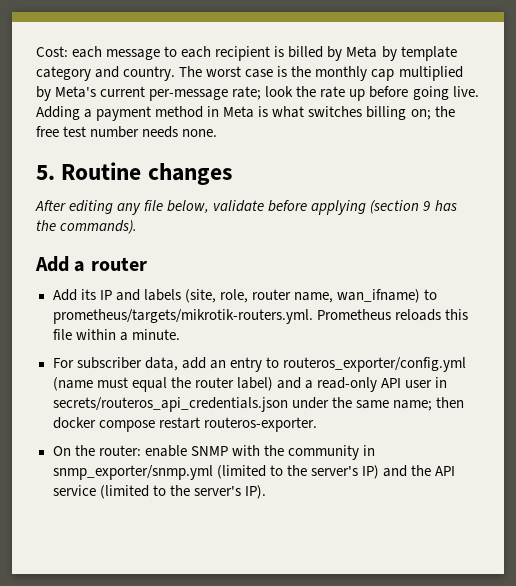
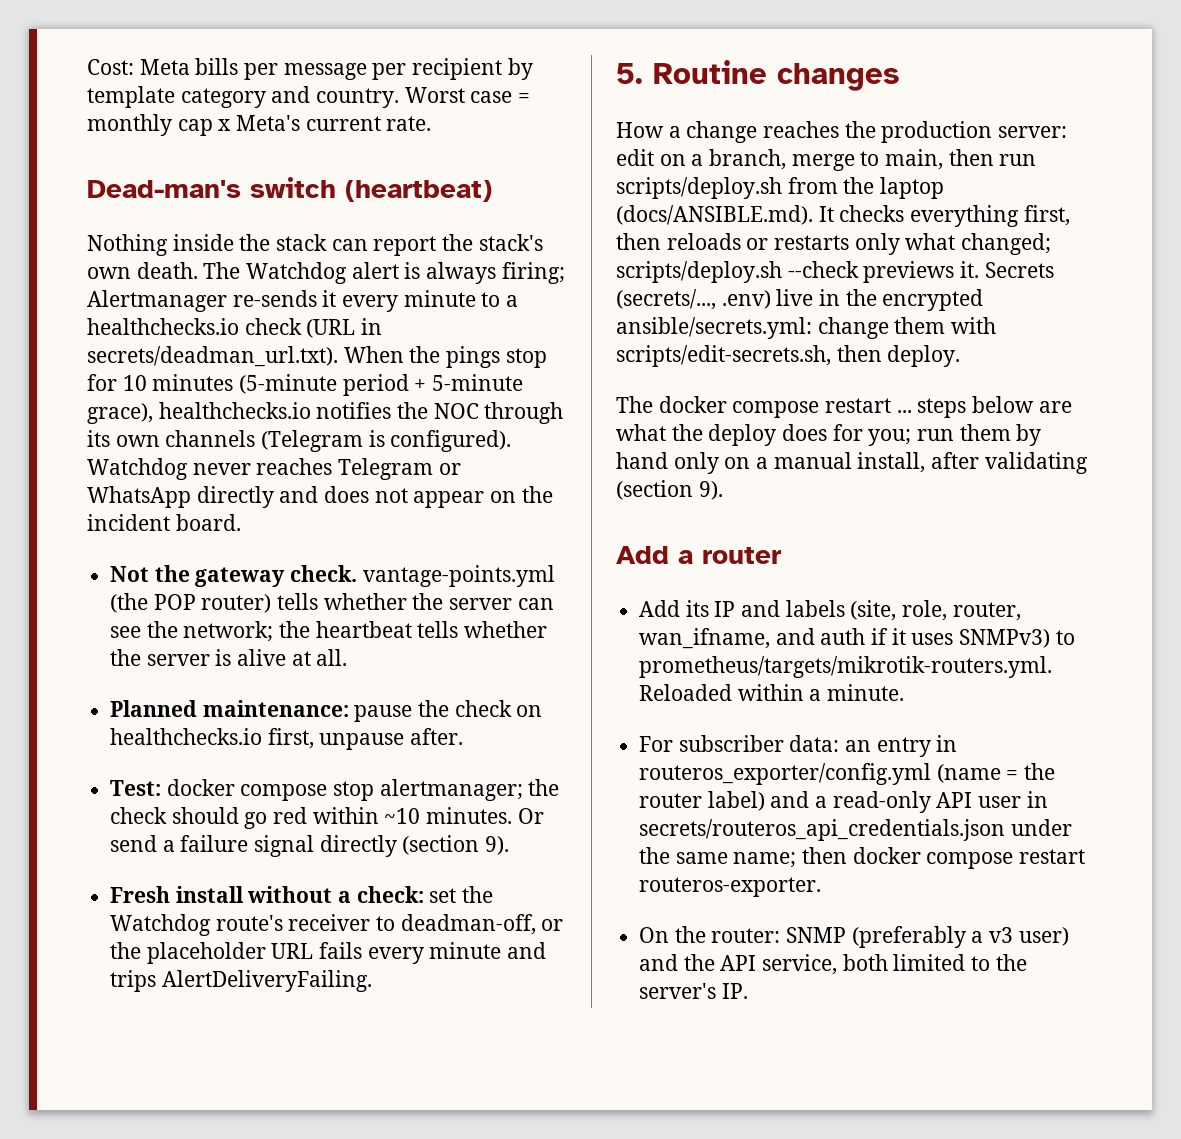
- Cost: each message to each recipient is billed by Meta by template category and country.
+ Cost: Meta bills per message per recipient by template category and country.
- The worst case is the monthly cap multiplied by Meta's current per-message rate; look the rate up before going live. Adding a payment method in Meta is what switches billing on; the free test number needs none.
+ Worst case = monthly cap x Meta's current rate.
+ Dead-man's switch (heartbeat)
+ Nothing inside the stack can report the stack's own death. The Watchdog alert is always firing; Alertmanager re-sends it every minute to a healthchecks.io check (URL in secrets/deadman_url.txt). When the pings stop for 10 minutes (5-minute period + 5-minute grace), healthchecks.io notifies the NOC through its own channels (Telegram is configured). Watchdog never reaches Telegram or WhatsApp directly and does not appear on the incident board.
+ Not the gateway check. vantage-points.yml (the POP router) tells whether the server can see the network; the heartbeat tells whether the server is alive at all.
+ Planned maintenance: pause the check on healthchecks.io first, unpause after.
+ Test: docker compose stop alertmanager; the check should go red within ~10 minutes. Or send a failure signal directly (section 9).
+ Fresh install without a check: set the Watchdog route's receiver to deadman-off, or the placeholder URL fails every minute and trips AlertDeliveryFailing.
  5. Routine changes
- After editing any file below, validate before applying (section 9 has the commands).
+ How a change reaches the production server: edit on a branch, merge to main, then run scripts/deploy.sh from the laptop (docs/ANSIBLE.md). It checks everything first, then reloads or restarts only what changed; scripts/deploy.sh --check previews it. Secrets (secrets/..., .env) live in the encrypted ansible/secrets.yml: change them with scripts/edit-secrets.sh, then deploy.
+ The docker compose restart ... steps below are what the deploy does for you; run them by hand only on a manual install, after validating (section 9).
- Add its IP and labels (site, role, router name, wan_ifname) to prometheus/targets/mikrotik-routers.yml. Prometheus reloads this file within a minute.
+ Add its IP and labels (site, role, router, wan_ifname, and auth if it uses SNMPv3) to prometheus/targets/mikrotik-routers.yml. Reloaded within a minute.
- For subscriber data, add an entry to routeros_exporter/config.yml (name must equal the router label) and a read-only API user in secrets/routeros_api_credentials.json under the same name; then docker compose restart routeros-exporter.
+ For subscriber data: an entry in routeros_exporter/config.yml (name = the router label) and a read-only API user in secrets/routeros_api_credentials.json under the same name; then docker compose restart routeros-exporter.
- On the router: enable SNMP with the community in snmp_exporter/snmp.yml (limited to the server's IP) and the API service (limited to the server's IP).
+ On the router: SNMP (preferably a v3 user) and the API service, both limited to the server's IP.

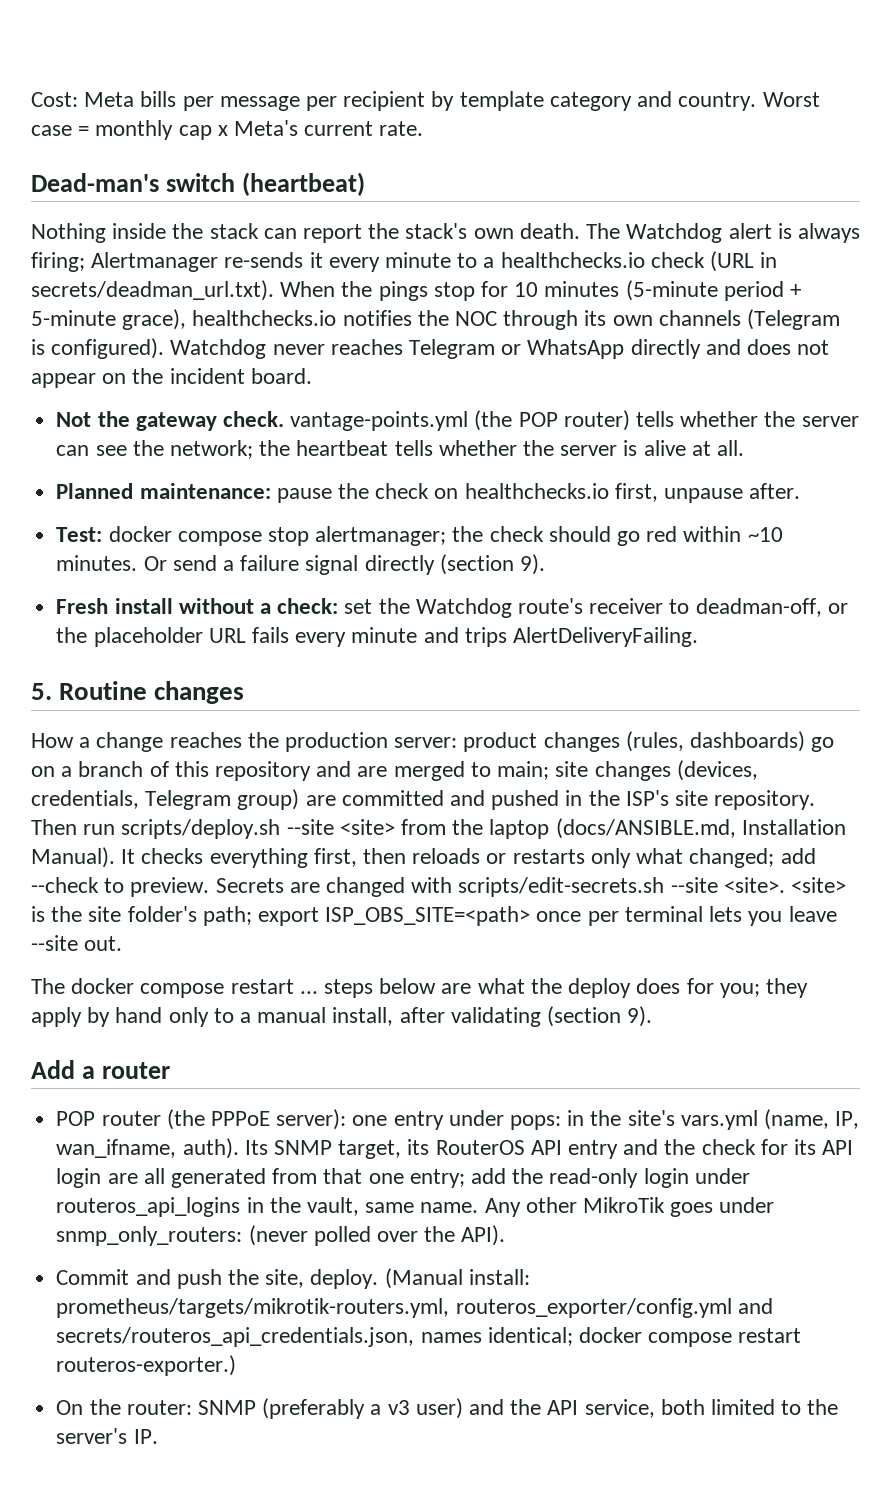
- How a change reaches the production server: edit on a branch, merge to main, then run scripts/deploy.sh from the laptop (docs/ANSIBLE.md). It checks everything first, then reloads or restarts only what changed; scripts/deploy.sh --check previews it. Secrets (secrets/..., .env) live in the encrypted ansible/secrets.yml: change them with scripts/edit-secrets.sh, then deploy.
+ How a change reaches the production server: product changes (rules, dashboards) go on a branch of this repository and are merged to main; site changes (devices, credentials, Telegram group) are committed and pushed in the ISP's site repository. Then run scripts/deploy.sh --site <site> from the laptop (docs/ANSIBLE.md, Installation Manual). It checks everything first, then reloads or restarts only what changed; add --check to preview. Secrets are changed with scripts/edit-secrets.sh --site <site>. <site> is the site folder's path; export ISP_OBS_SITE=<path> once per terminal lets you leave --site out.
- The docker compose restart ... steps below are what the deploy does for you; run them by hand only on a manual install, after validating (section 9).
+ The docker compose restart ... steps below are what the deploy does for you; they apply by hand only to a manual install, after validating (section 9).
- Add its IP and labels (site, role, router, wan_ifname, and auth if it uses SNMPv3) to prometheus/targets/mikrotik-routers.yml. Reloaded within a minute.
- For subscriber data: an entry in routeros_exporter/config.yml (name = the router label) and a read-only API user in secrets/routeros_api_credentials.json under the same name; then docker compose restart routeros-exporter.
+ POP router (the PPPoE server): one entry under pops: in the site's vars.yml (name, IP, wan_ifname, auth). Its SNMP target, its RouterOS API entry and the check for its API login are all generated from that one entry; add the read-only login under routeros_api_logins in the vault, same name. Any other MikroTik goes under snmp_only_routers: (never polled over the API).
+ Commit and push the site, deploy. (Manual install: prometheus/targets/mikrotik-routers.yml, routeros_exporter/config.yml and secrets/routeros_api_credentials.json, names identical; docker compose restart routeros-exporter.)

